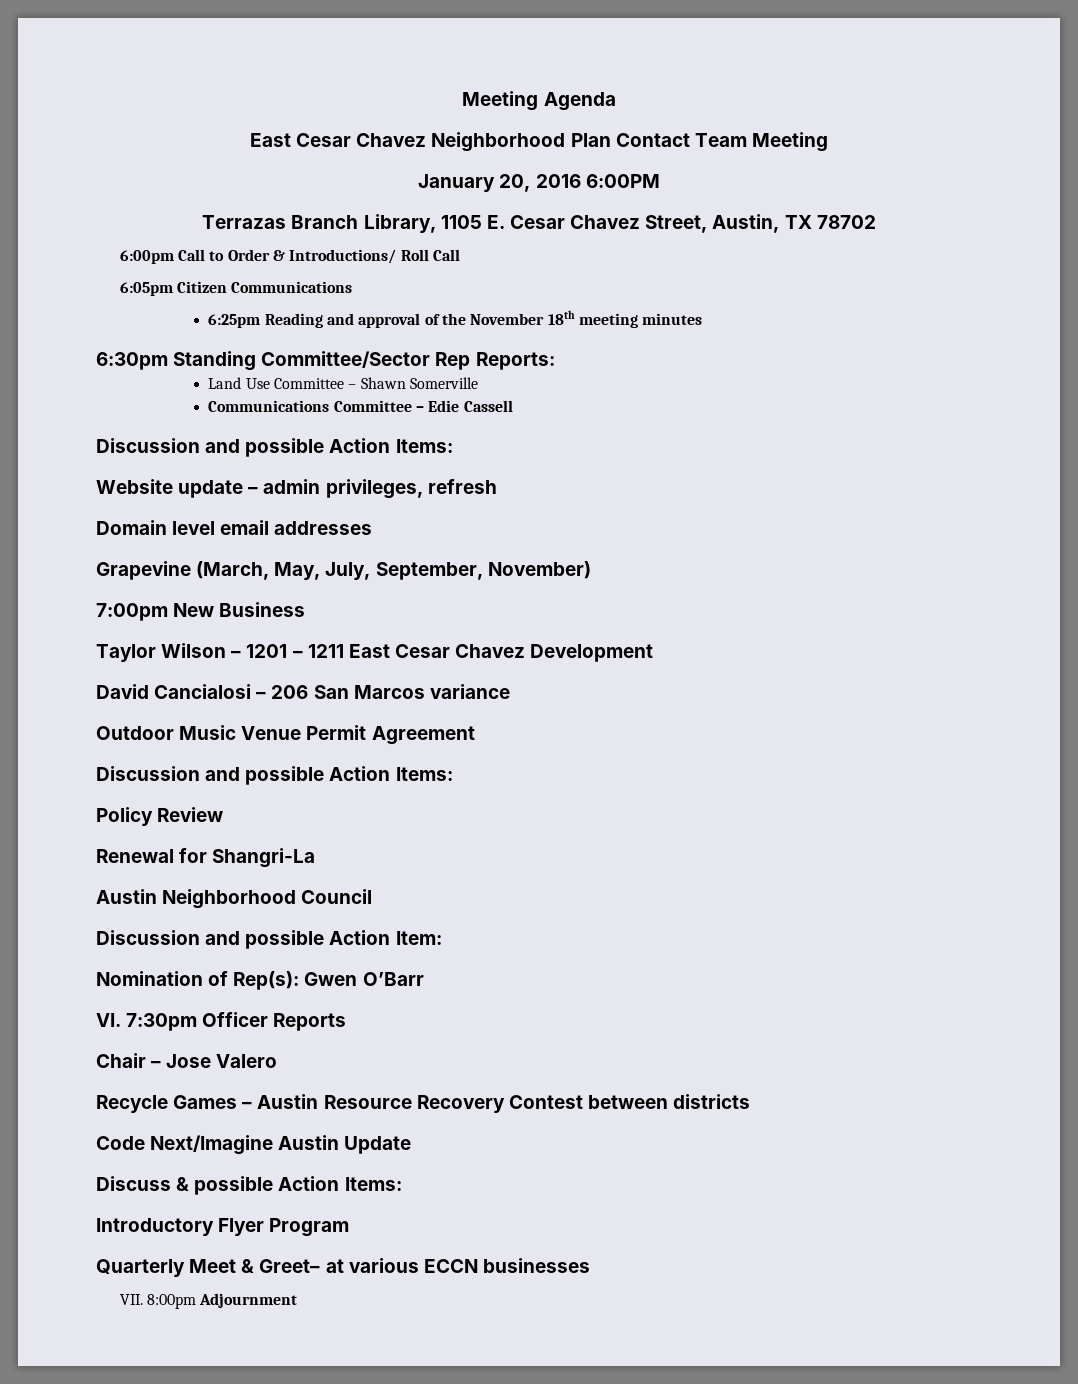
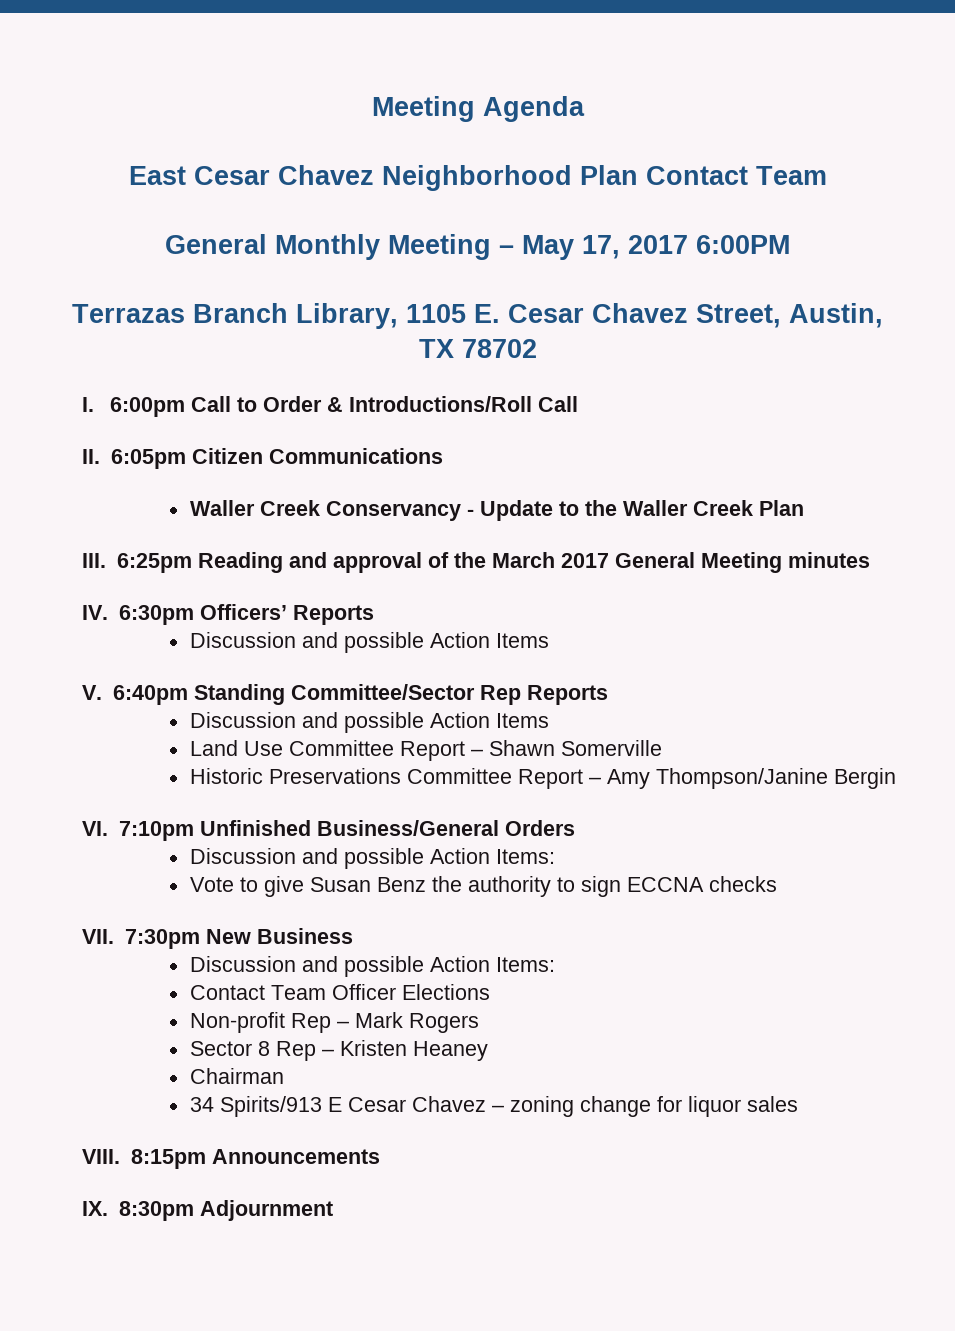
- East Cesar Chavez Neighborhood Plan Contact Team Meeting
- January 20, 2016 6:00PM
+ East Cesar Chavez Neighborhood Plan Contact Team
+ General Monthly Meeting – May 17, 2017 6:00PM
- 6:00pm Call to Order & Introductions/ Roll Call
+ I. 6:00pm Call to Order & Introductions/Roll Call
- 6:05pm Citizen Communications
+ II. 6:05pm Citizen Communications
- 6:25pm Reading and approval of the November 18th meeting minutes
- 6:30pm Standing Committee/Sector Rep Reports:
+ Waller Creek Conservancy - Update to the Waller Creek Plan
+ III. 6:25pm Reading and approval of the March 2017 General Meeting minutes
+ IV. 6:30pm Officers’ Reports
+ Discussion and possible Action Items
+ V. 6:40pm Standing Committee/Sector Rep Reports
+ Discussion and possible Action Items
- Land Use Committee – Shawn Somerville
+ Land Use Committee Report – Shawn Somerville
- Communications Committee – Edie Cassell
+ Historic Preservations Committee Report – Amy Thompson/Janine Bergin
+ VI. 7:10pm Unfinished Business/General Orders
  Discussion and possible Action Items:
- Website update – admin privileges, refresh
- Domain level email addresses
- Grapevine (March, May, July, September, November)
- 7:00pm New Business
- Taylor Wilson – 1201 – 1211 East Cesar Chavez Development
- David Cancialosi – 206 San Marcos variance
- Outdoor Music Venue Permit Agreement
+ Vote to give Susan Benz the authority to sign ECCNA checks
+ VII. 7:30pm New Business
  Discussion and possible Action Items:
- Policy Review
- Renewal for Shangri-La
- Austin Neighborhood Council
- Discussion and possible Action Item:
- Nomination of Rep(s): Gwen O’Barr
- VI. 7:30pm Officer Reports
- Chair – Jose Valero
- Recycle Games – Austin Resource Recovery Contest between districts
- Code Next/Imagine Austin Update
- Discuss & possible Action Items:
- Introductory Flyer Program
- Quarterly Meet & Greet– at various ECCN businesses
- VII. 8:00pm Adjournment
+ Contact Team Officer Elections
+ Non-profit Rep – Mark Rogers
+ Sector 8 Rep – Kristen Heaney
+ Chairman
+ 34 Spirits/913 E Cesar Chavez – zoning change for liquor sales
+ VIII. 8:15pm Announcements
+ IX. 8:30pm Adjournment

